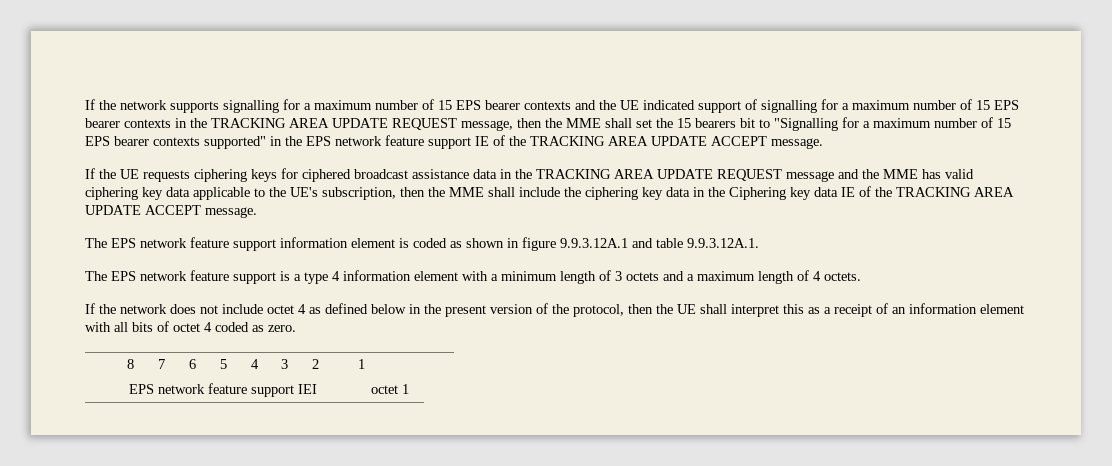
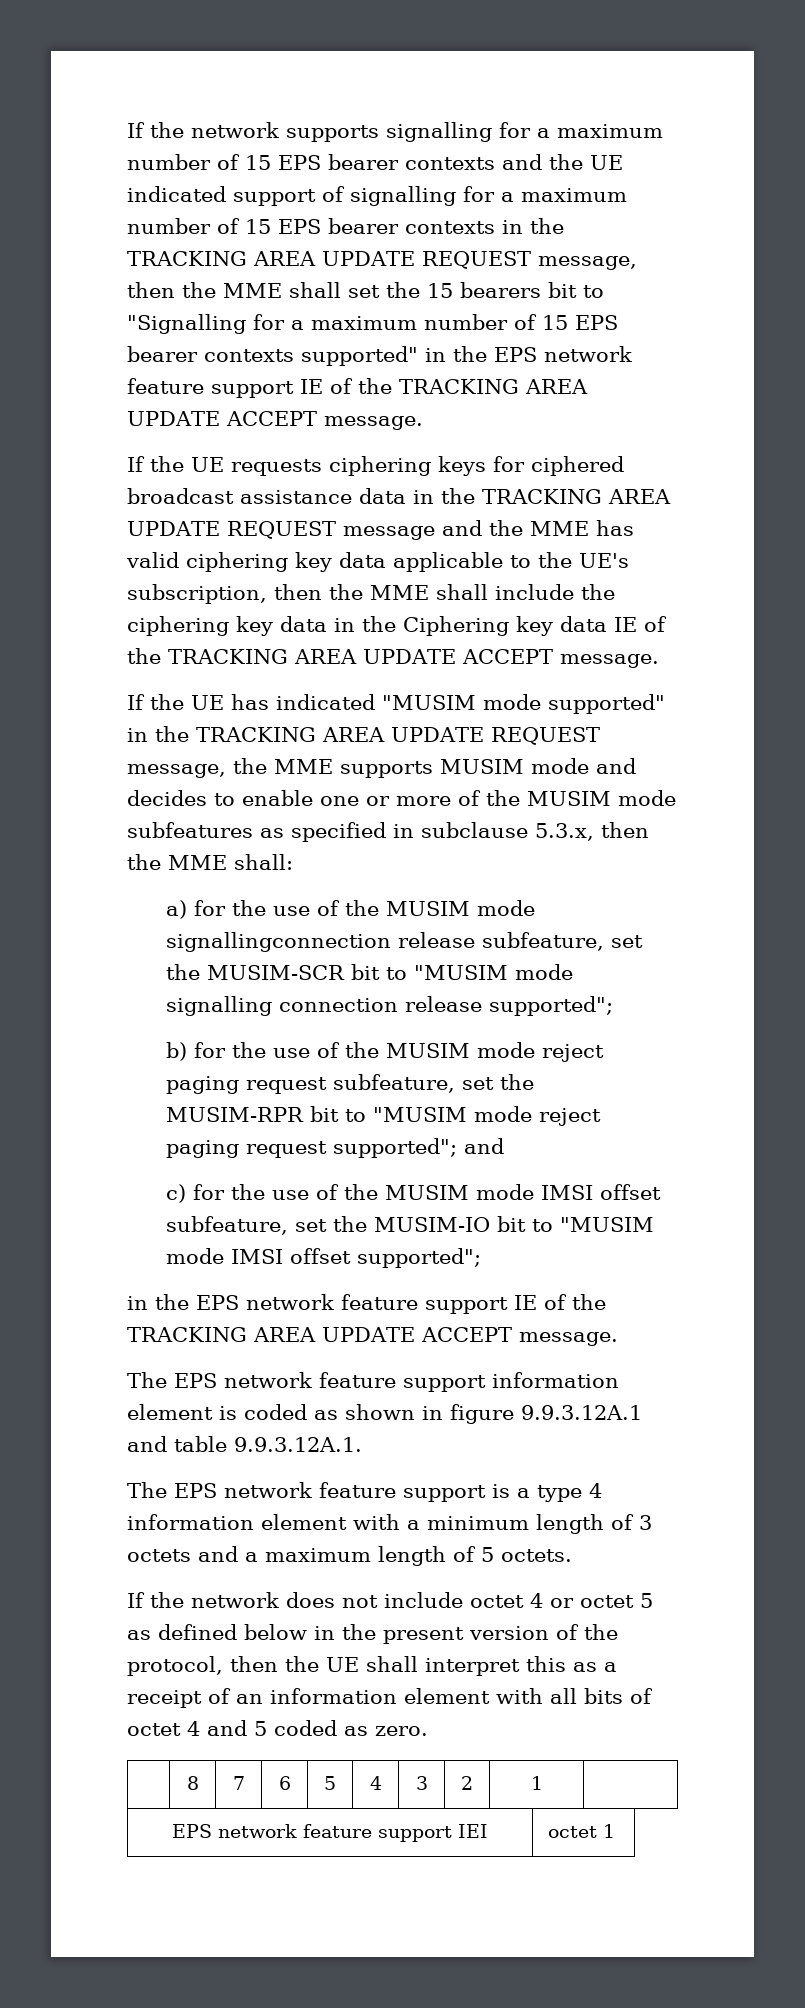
+ If the UE has indicated "MUSIM mode supported" in the TRACKING AREA UPDATE REQUEST message, the MME supports MUSIM mode and decides to enable one or more of the MUSIM mode subfeatures as specified in subclause 5.3.x, then the MME shall:
+ a) for the use of the MUSIM mode signallingconnection release subfeature, set the MUSIM-SCR bit to "MUSIM mode signalling connection release supported";
+ b) for the use of the MUSIM mode reject paging request subfeature, set the MUSIM-RPR bit to "MUSIM mode reject paging request supported"; and
+ c) for the use of the MUSIM mode IMSI offset subfeature, set the MUSIM-IO bit to "MUSIM mode IMSI offset supported";
+ in the EPS network feature support IE of the TRACKING AREA UPDATE ACCEPT message.
- The EPS network feature support is a type 4 information element with a minimum length of 3 octets and a maximum length of 4 octets.
+ The EPS network feature support is a type 4 information element with a minimum length of 3 octets and a maximum length of 5 octets.
- If the network does not include octet 4 as defined below in the present version of the protocol, then the UE shall interpret this as a receipt of an information element with all bits of octet 4 coded as zero.
+ If the network does not include octet 4 or octet 5 as defined below in the present version of the protocol, then the UE shall interpret this as a receipt of an information element with all bits of octet 4 and 5 coded as zero.

